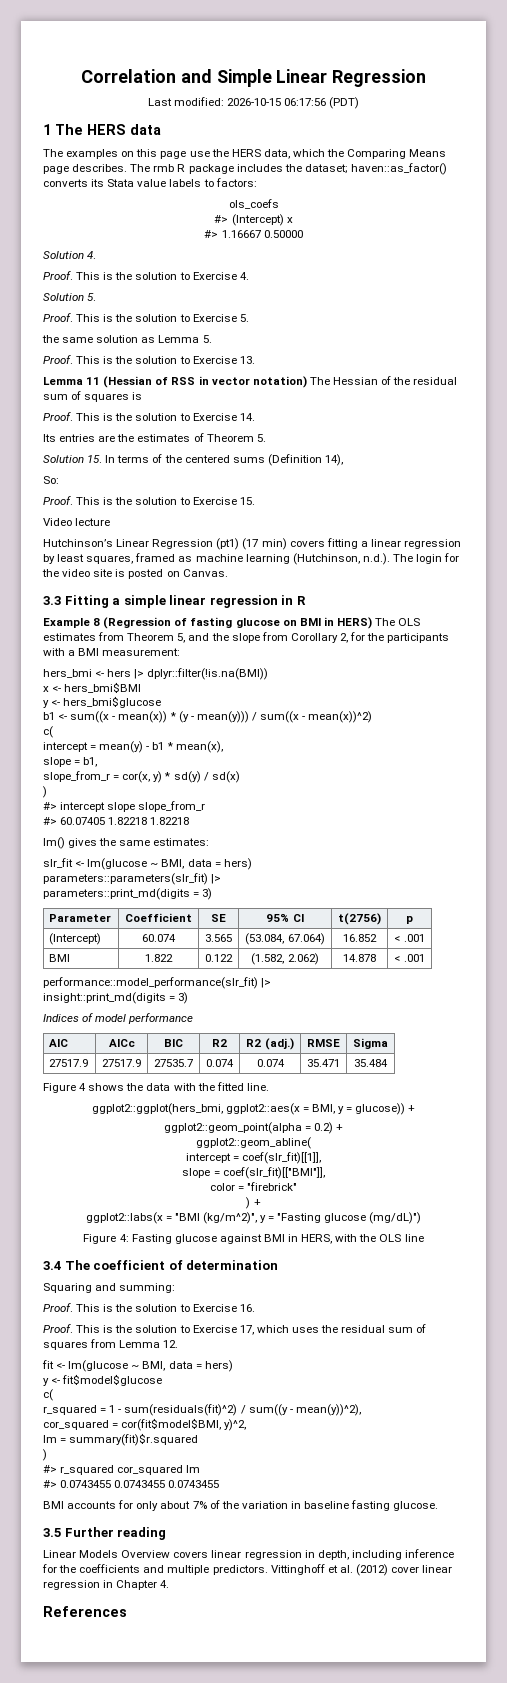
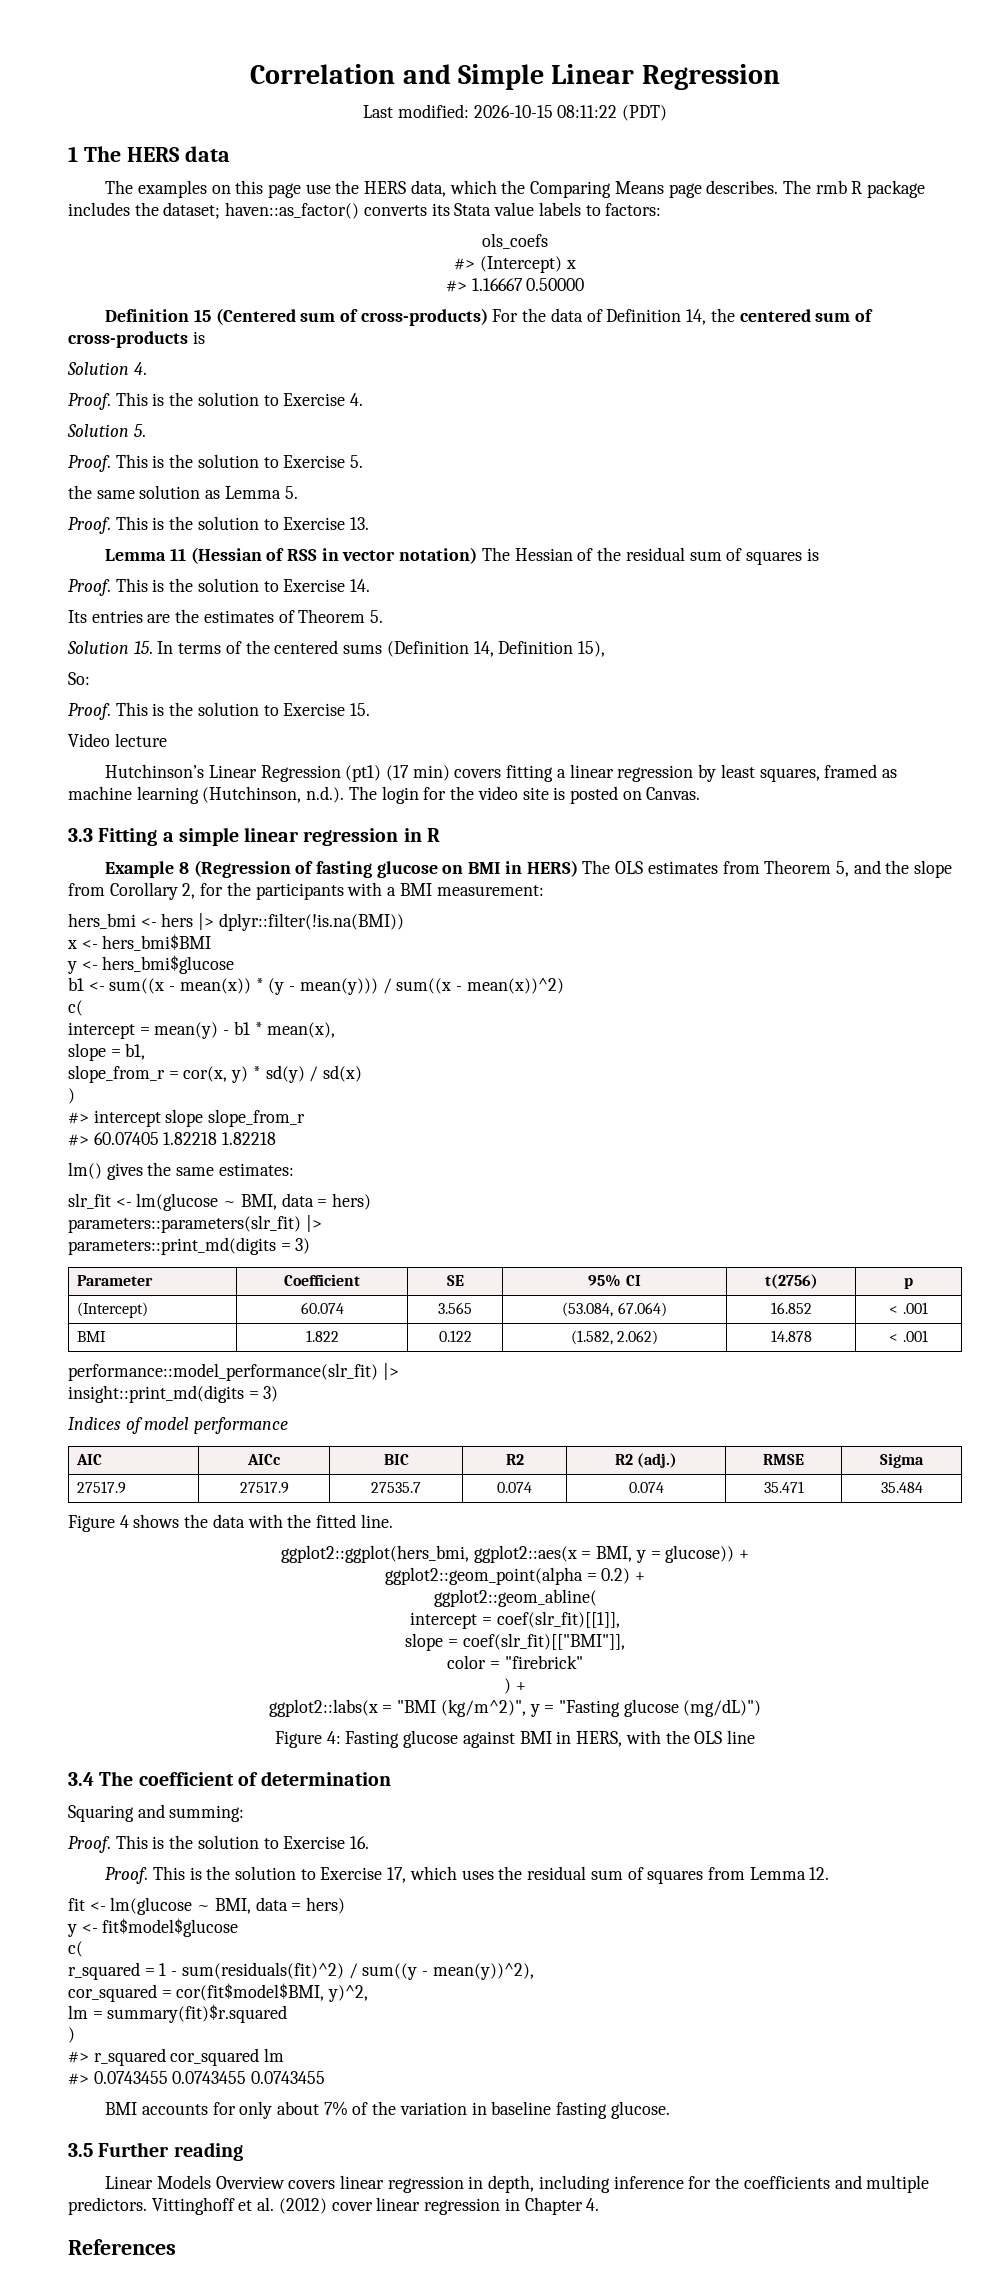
- Last modified: 2026-10-15 06:17:56 (PDT)
+ Last modified: 2026-10-15 08:11:22 (PDT)
+ Definition 15 (Centered sum of cross-products) For the data of Definition 14, the centered sum of cross-products is
- Solution 15. In terms of the centered sums (Definition 14),
+ Solution 15. In terms of the centered sums (Definition 14, Definition 15),

